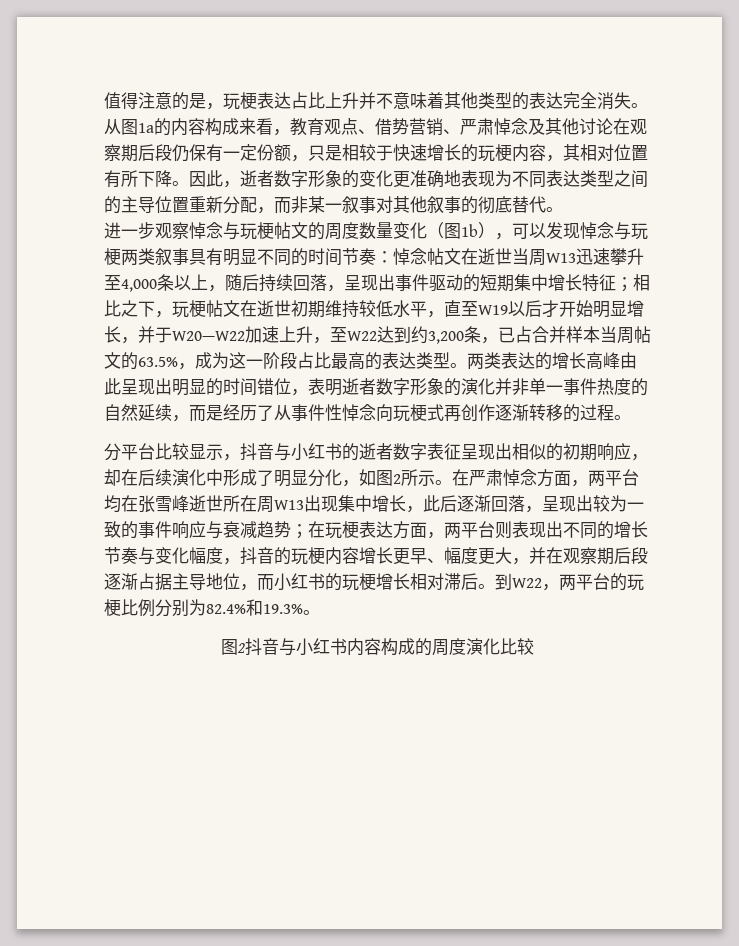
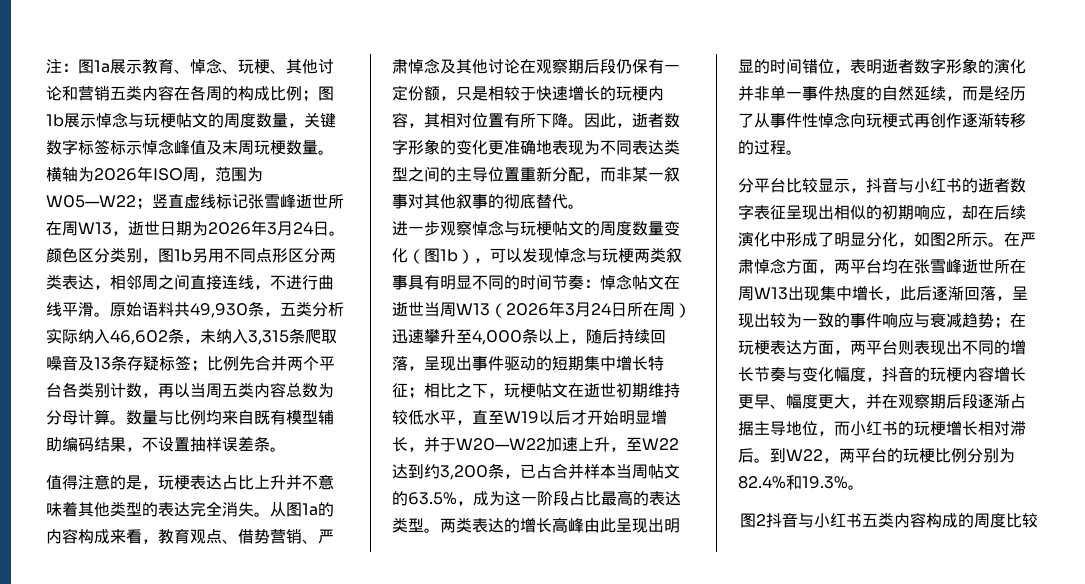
+ 注：图1a展示教育、悼念、玩梗、其他讨论和营销五类内容在各周的构成比例；图1b展示悼念与玩梗帖文的周度数量，关键数字标签标示悼念峰值及末周玩梗数量。横轴为2026年ISO周，范围为W05—W22；竖直虚线标记张雪峰逝世所在周W13，逝世日期为2026年3月24日。颜色区分类别，图1b另用不同点形区分两类表达，相邻周之间直接连线，不进行曲线平滑。原始语料共49,930条，五类分析实际纳入46,602条，未纳入3,315条爬取噪音及13条存疑标签；比例先合并两个平台各类别计数，再以当周五类内容总数为分母计算。数量与比例均来自既有模型辅助编码结果，不设置抽样误差条。
- 悼念帖文在逝世当周W13迅速攀升至4,000条以上，随后持续回落，呈现出事件驱动的短期集中增长特征；
+ 悼念帖文在逝世当周W13（2026年3月24日所在周）迅速攀升至4,000条以上，随后持续回落，呈现出事件驱动的短期集中增长特征；
- 图2抖音与小红书内容构成的周度演化比较
+ 图2抖音与小红书五类内容构成的周度比较

